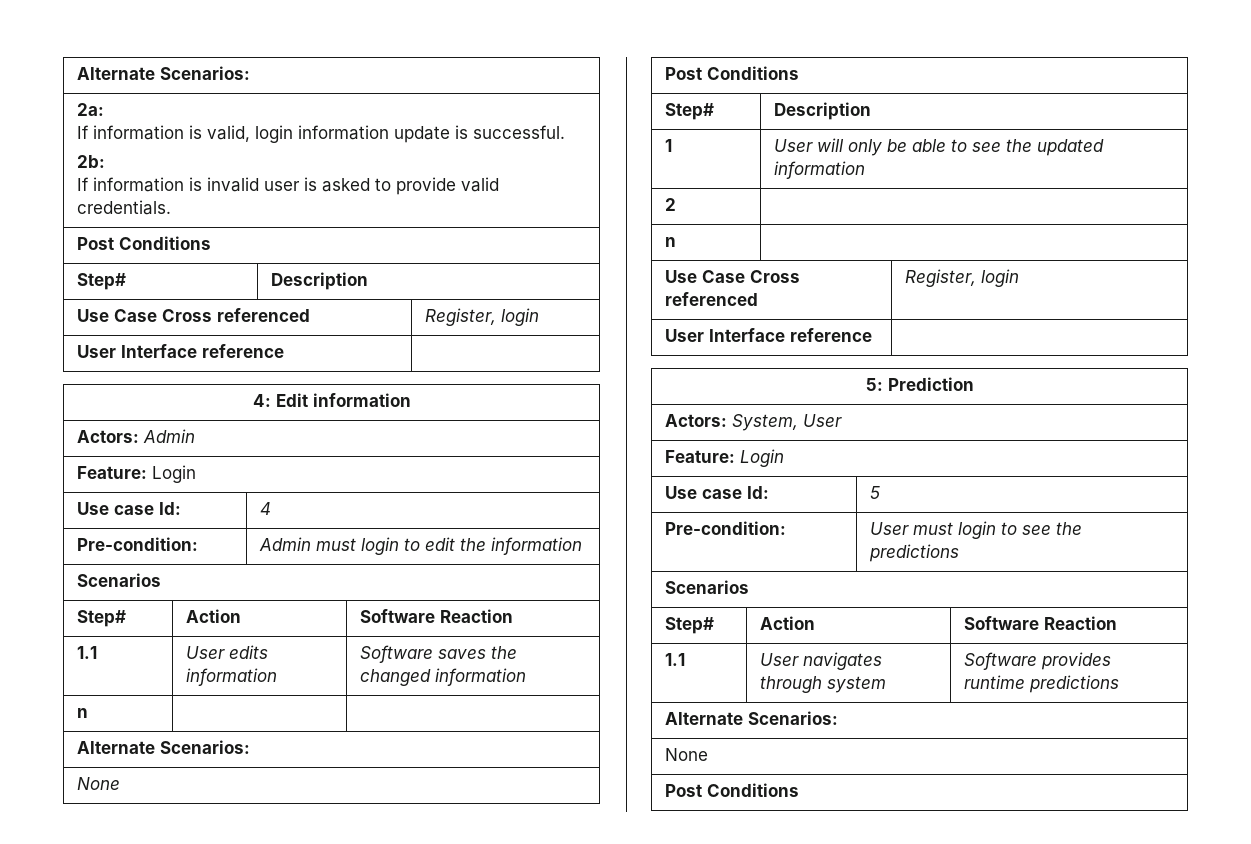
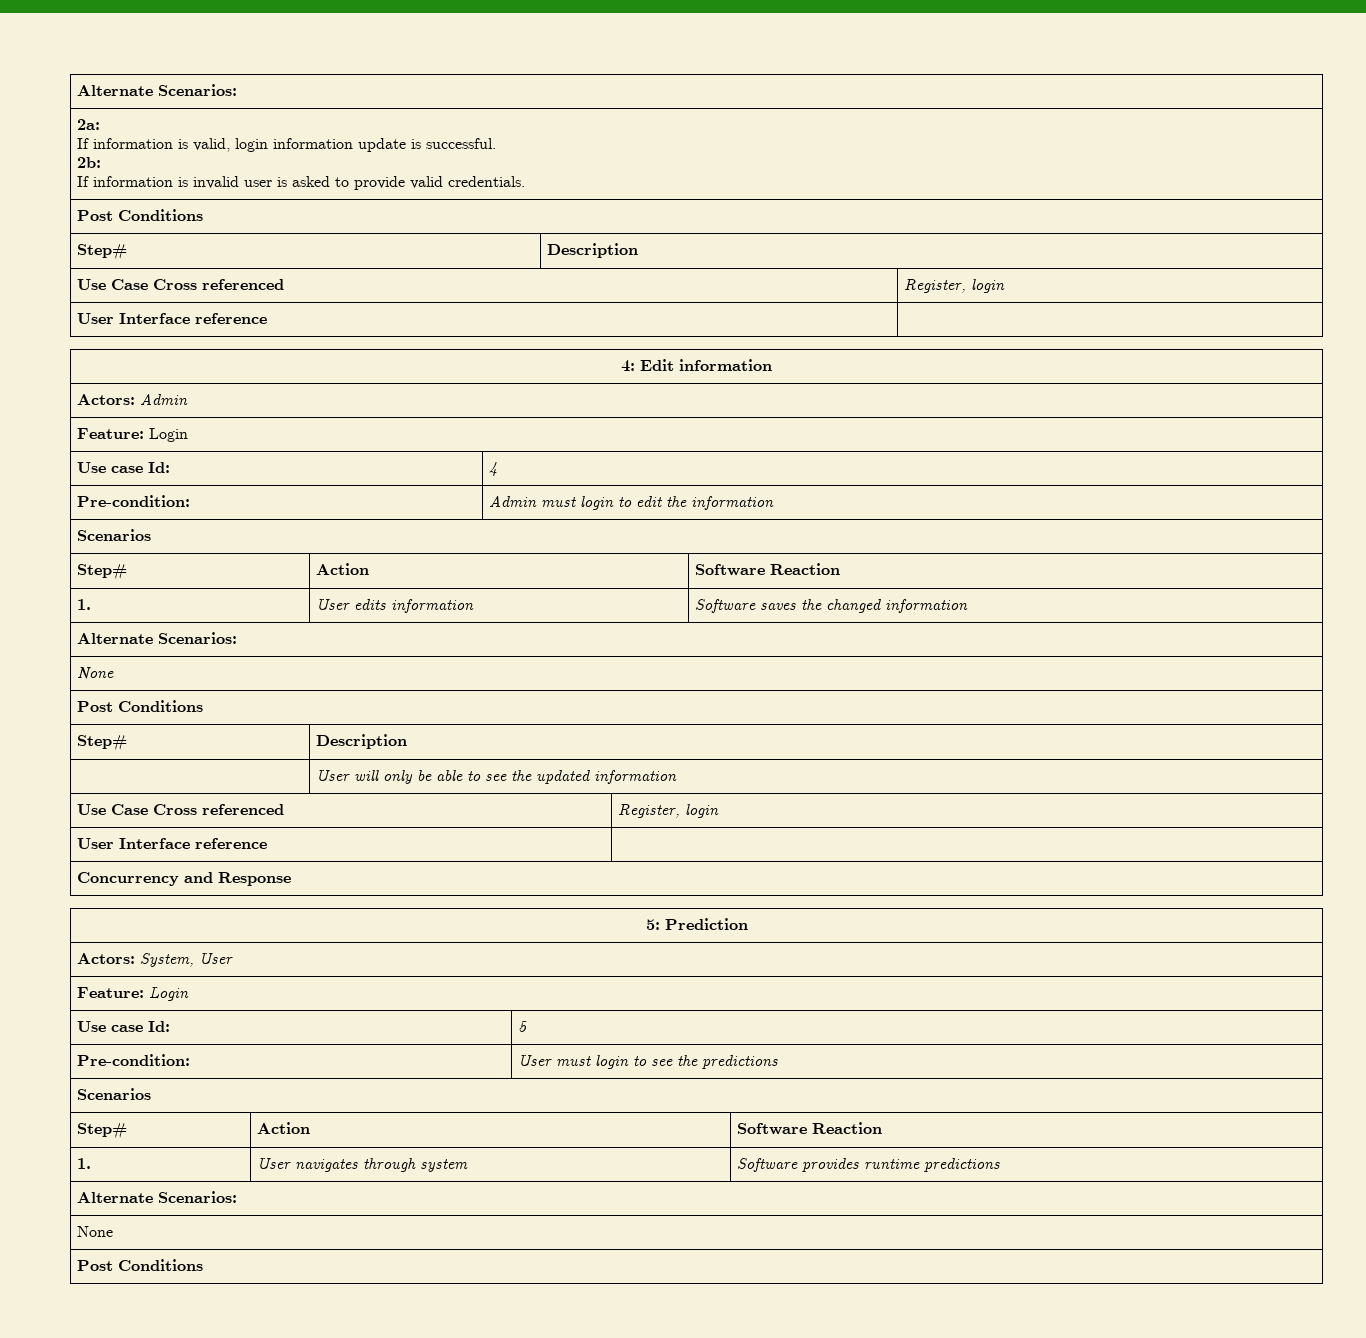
- 1.1 | User edits information | Software saves the changed information
+ 1. | User edits information | Software saves the changed information
- n | |
- 1 | User will only be able to see the updated information
- 2 |
- n |
+ | User will only be able to see the updated information
  Use Case Cross referenced | Register, login
  User Interface reference |
+ Concurrency and Response
- 1.1 | User navigates through system | Software provides runtime predictions
+ 1. | User navigates through system | Software provides runtime predictions

